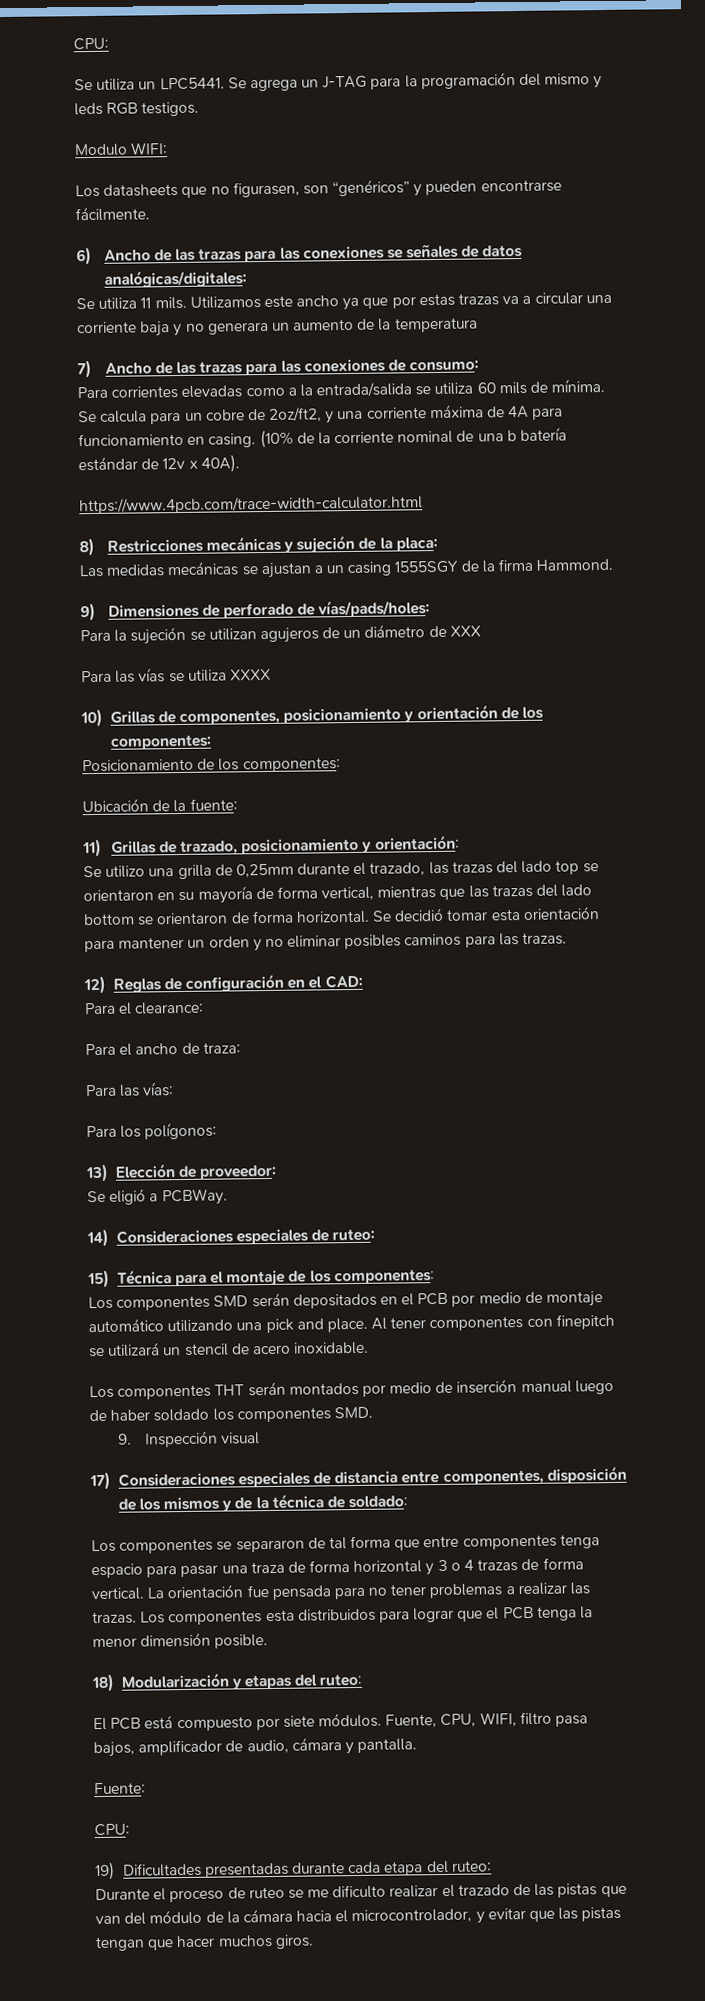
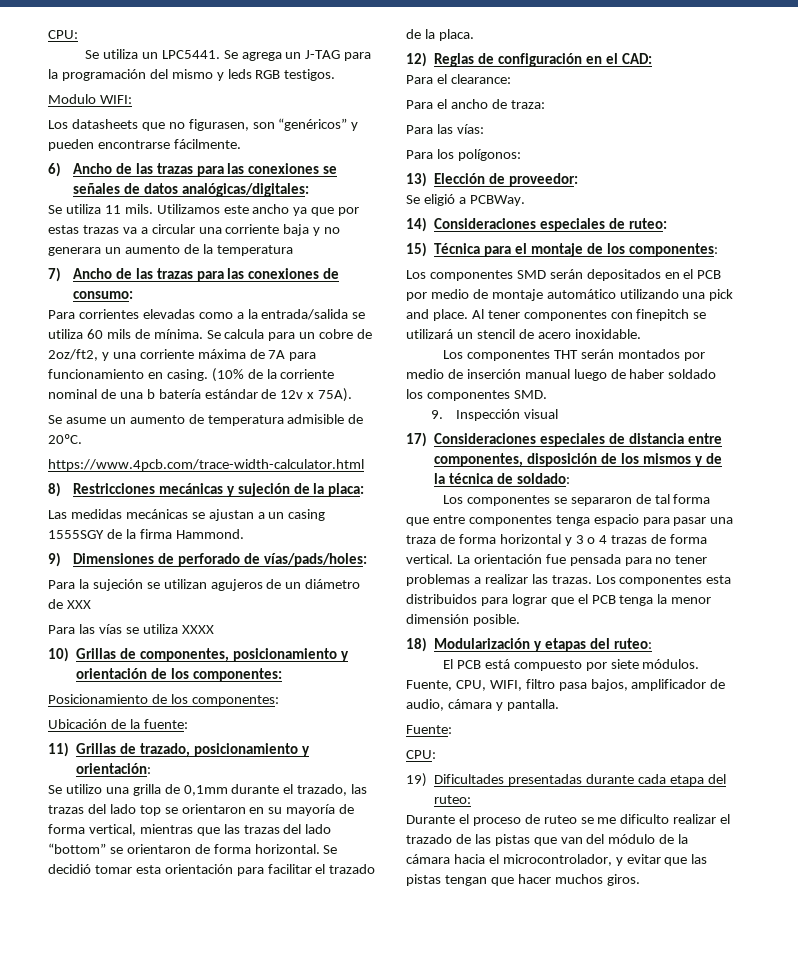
- Se calcula para un cobre de 2oz/ft2, y una corriente máxima de 4A para funcionamiento en casing.
+ Se calcula para un cobre de 2oz/ft2, y una corriente máxima de 7A para funcionamiento en casing.
- (10% de la corriente nominal de una b batería estándar de 12v x 40A).
+ (10% de la corriente nominal de una b batería estándar de 12v x 75A).
+ Se asume un aumento de temperatura admisible de 20ºC.
- Se utilizo una grilla de 0,25mm durante el trazado, las trazas del lado top se orientaron en su mayoría de forma vertical, mientras que las trazas del lado bottom se orientaron de forma horizontal.
+ Se utilizo una grilla de 0,1mm durante el trazado, las trazas del lado top se orientaron en su mayoría de forma vertical, mientras que las trazas del lado “bottom” se orientaron de forma horizontal.
- Se decidió tomar esta orientación para mantener un orden y no eliminar posibles caminos para las trazas.
+ Se decidió tomar esta orientación para facilitar el trazado de la placa.

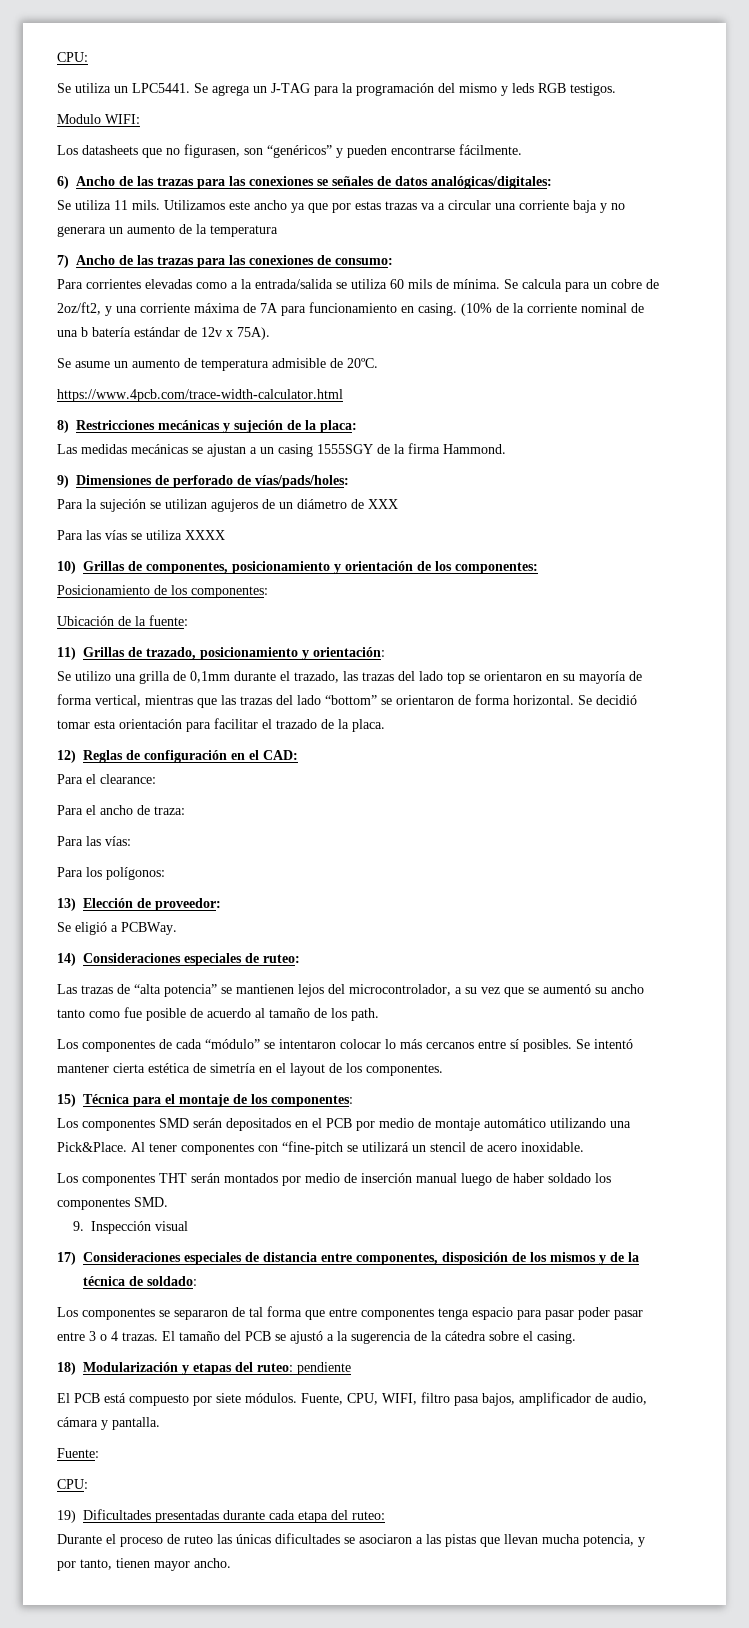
+ Las trazas de “alta potencia” se mantienen lejos del microcontrolador, a su vez que se aumentó su ancho tanto como fue posible de acuerdo al tamaño de los path.
+ Los componentes de cada “módulo” se intentaron colocar lo más cercanos entre sí posibles. Se intentó mantener cierta estética de simetría en el layout de los componentes.
- Los componentes SMD serán depositados en el PCB por medio de montaje automático utilizando una pick and place.
+ Los componentes SMD serán depositados en el PCB por medio de montaje automático utilizando una Pick&Place.
- Al tener componentes con finepitch se utilizará un stencil de acero inoxidable.
+ Al tener componentes con “fine-pitch se utilizará un stencil de acero inoxidable.
- Los componentes se separaron de tal forma que entre componentes tenga espacio para pasar una traza de forma horizontal y 3 o 4 trazas de forma vertical. La orientación fue pensada para no tener problemas a realizar las trazas. Los componentes esta distribuidos para lograr que el PCB tenga la menor dimensión posible.
+ Los componentes se separaron de tal forma que entre componentes tenga espacio para pasar poder pasar entre 3 o 4 trazas. El tamaño del PCB se ajustó a la sugerencia de la cátedra sobre el casing.
- 18) Modularización y etapas del ruteo:
+ 18) Modularización y etapas del ruteo: pendiente
- Durante el proceso de ruteo se me dificulto realizar el trazado de las pistas que van del módulo de la cámara hacia el microcontrolador, y evitar que las pistas tengan que hacer muchos giros.
+ Durante el proceso de ruteo las únicas dificultades se asociaron a las pistas que llevan mucha potencia, y por tanto, tienen mayor ancho.

